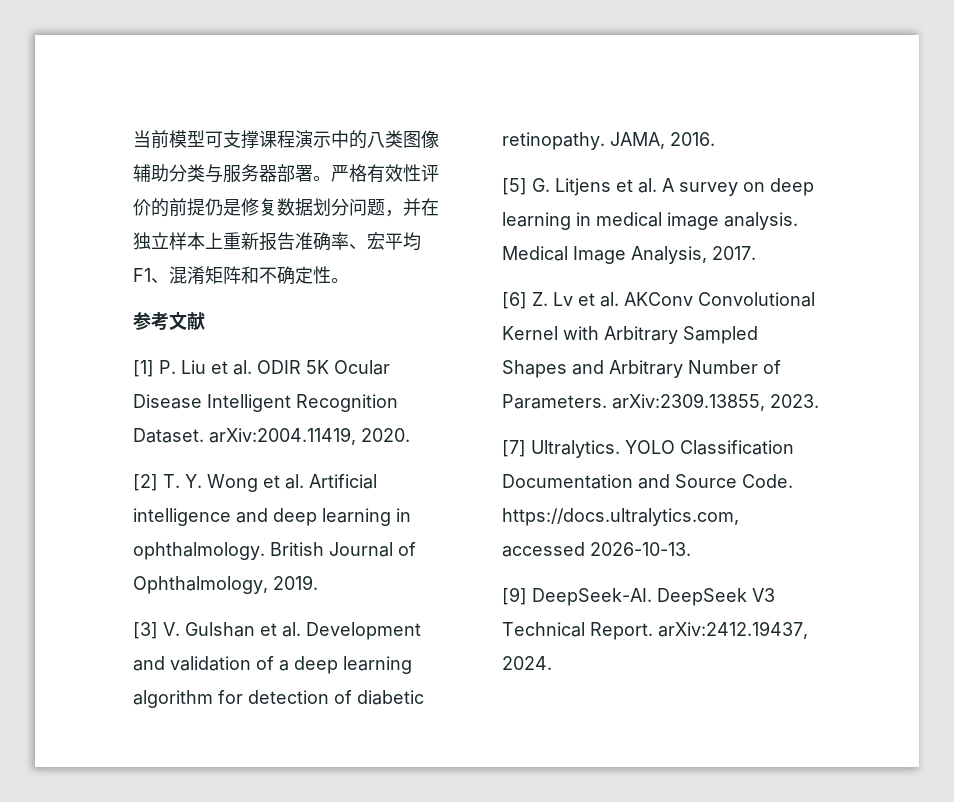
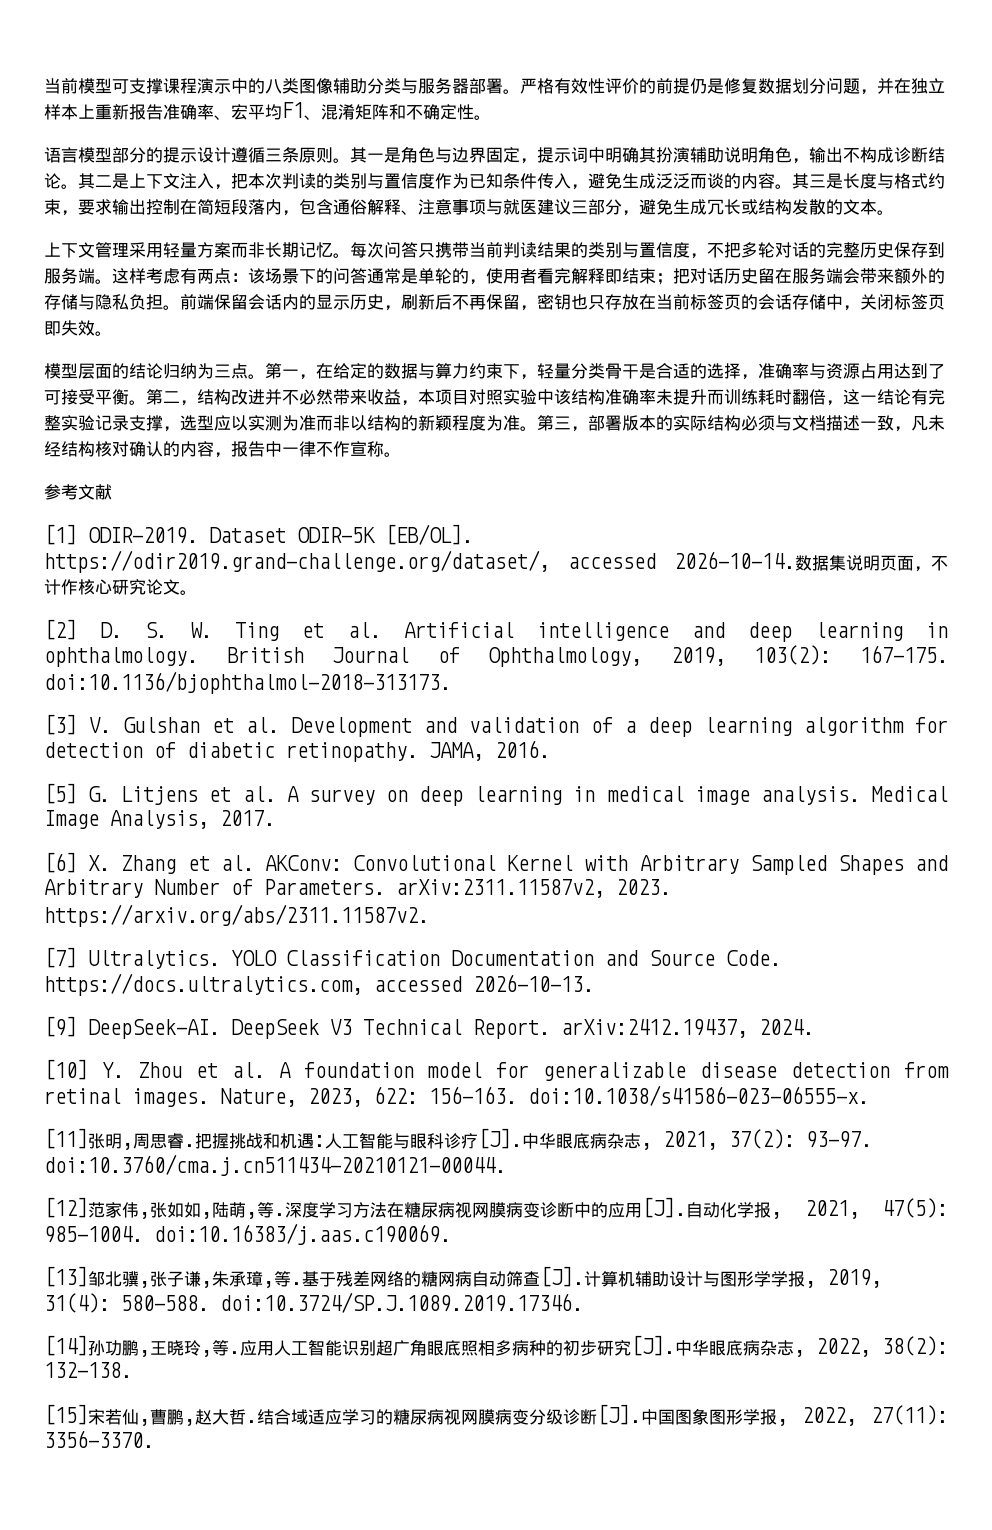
+ 语言模型部分的提示设计遵循三条原则。其一是角色与边界固定，提示词中明确其扮演辅助说明角色，输出不构成诊断结论。其二是上下文注入，把本次判读的类别与置信度作为已知条件传入，避免生成泛泛而谈的内容。其三是长度与格式约束，要求输出控制在简短段落内，包含通俗解释、注意事项与就医建议三部分，避免生成冗长或结构发散的文本。
+ 上下文管理采用轻量方案而非长期记忆。每次问答只携带当前判读结果的类别与置信度，不把多轮对话的完整历史保存到服务端。这样考虑有两点：该场景下的问答通常是单轮的，使用者看完解释即结束；把对话历史留在服务端会带来额外的存储与隐私负担。前端保留会话内的显示历史，刷新后不再保留，密钥也只存放在当前标签页的会话存储中，关闭标签页即失效。
+ 模型层面的结论归纳为三点。第一，在给定的数据与算力约束下，轻量分类骨干是合适的选择，准确率与资源占用达到了可接受平衡。第二，结构改进并不必然带来收益，本项目对照实验中该结构准确率未提升而训练耗时翻倍，这一结论有完整实验记录支撑，选型应以实测为准而非以结构的新颖程度为准。第三，部署版本的实际结构必须与文档描述一致，凡未经结构核对确认的内容，报告中一律不作宣称。
  参考文献
- [1] P. Liu et al. ODIR 5K Ocular Disease Intelligent Recognition Dataset. arXiv:2004.11419, 2020.
- [2] T. Y. Wong et al. Artificial intelligence and deep learning in ophthalmology.
+ [1] ODIR-2019. Dataset ODIR-5K [EB/OL]. https://odir2019.grand-challenge.org/dataset/, accessed 2026-10-14.数据集说明页面，不计作核心研究论文。
+ [2] D. S. W. Ting et al. Artificial intelligence and deep learning in ophthalmology.
- British Journal of Ophthalmology, 2019.
+ British Journal of Ophthalmology, 2019, 103(2): 167-175. doi:10.1136/bjophthalmol-2018-313173.
- [6] Z. Lv et al. AKConv Convolutional Kernel with Arbitrary Sampled Shapes and Arbitrary Number of Parameters. arXiv:2309.13855, 2023.
+ [6] X. Zhang et al. AKConv: Convolutional Kernel with Arbitrary Sampled Shapes and Arbitrary Number of Parameters. arXiv:2311.11587v2, 2023. https://arxiv.org/abs/2311.11587v2.
+ [10] Y. Zhou et al. A foundation model for generalizable disease detection from retinal images. Nature, 2023, 622: 156-163. doi:10.1038/s41586-023-06555-x.
+ [11]张明,周思睿.把握挑战和机遇:人工智能与眼科诊疗[J].中华眼底病杂志, 2021, 37(2): 93-97. doi:10.3760/cma.j.cn511434-20210121-00044.
+ [12]范家伟,张如如,陆萌,等.深度学习方法在糖尿病视网膜病变诊断中的应用[J].自动化学报, 2021, 47(5): 985-1004. doi:10.16383/j.aas.c190069.
+ [13]邹北骥,张子谦,朱承璋,等.基于残差网络的糖网病自动筛查[J].计算机辅助设计与图形学学报, 2019, 31(4): 580-588. doi:10.3724/SP.J.1089.2019.17346.
+ [14]孙功鹏,王晓玲,等.应用人工智能识别超广角眼底照相多病种的初步研究[J].中华眼底病杂志, 2022, 38(2): 132-138.
+ [15]宋若仙,曹鹏,赵大哲.结合域适应学习的糖尿病视网膜病变分级诊断[J].中国图象图形学报, 2022, 27(11): 3356-3370.

